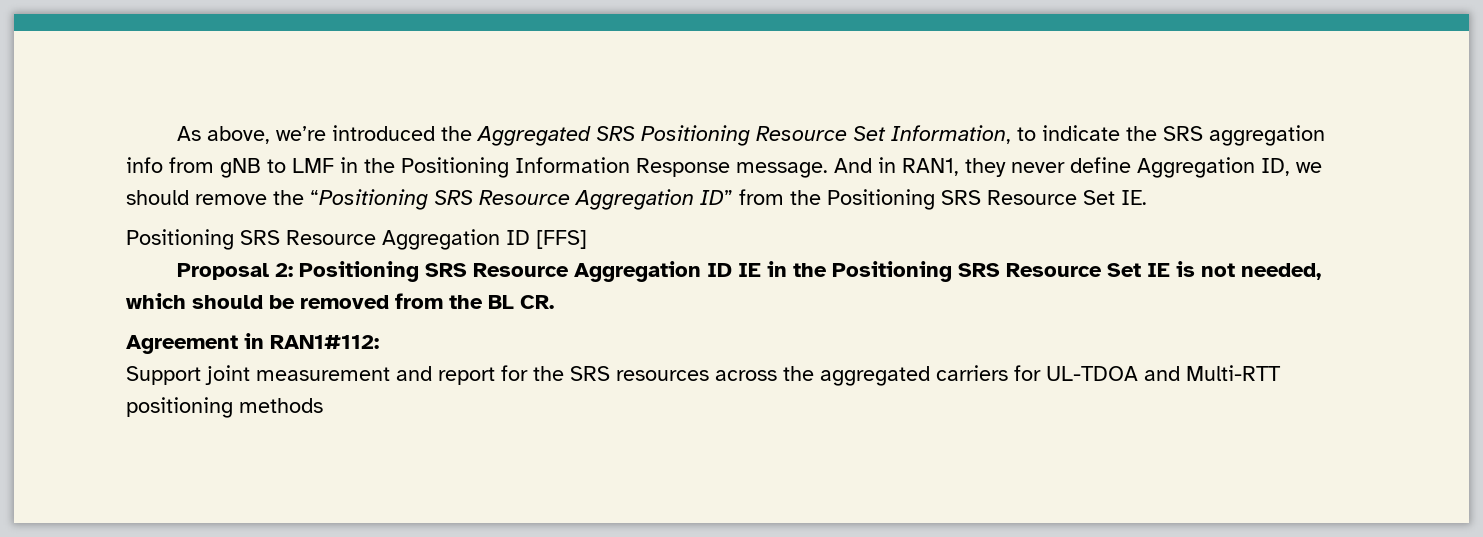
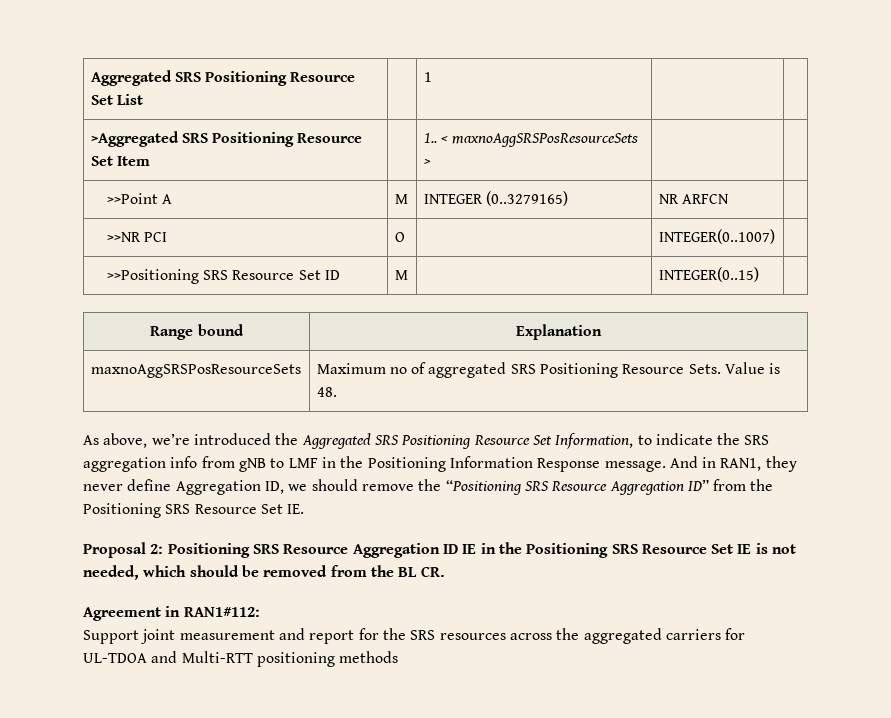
+ Aggregated SRS Positioning Resource Set List | | 1 | |
+ >Aggregated SRS Positioning Resource Set Item | | 1.. < maxnoAggSRSPosResourceSets > | |
+ >>Point A | M | INTEGER (0..3279165) | NR ARFCN |
+ >>NR PCI | O | | INTEGER(0..1007) |
+ >>Positioning SRS Resource Set ID | M | | INTEGER(0..15) |
+ Range bound | Explanation
+ maxnoAggSRSPosResourceSets | Maximum no of aggregated SRS Positioning Resource Sets. Value is 48.
- Positioning SRS Resource Aggregation ID [FFS]

